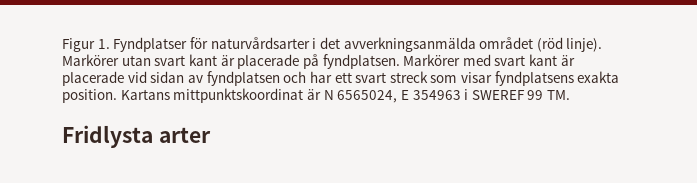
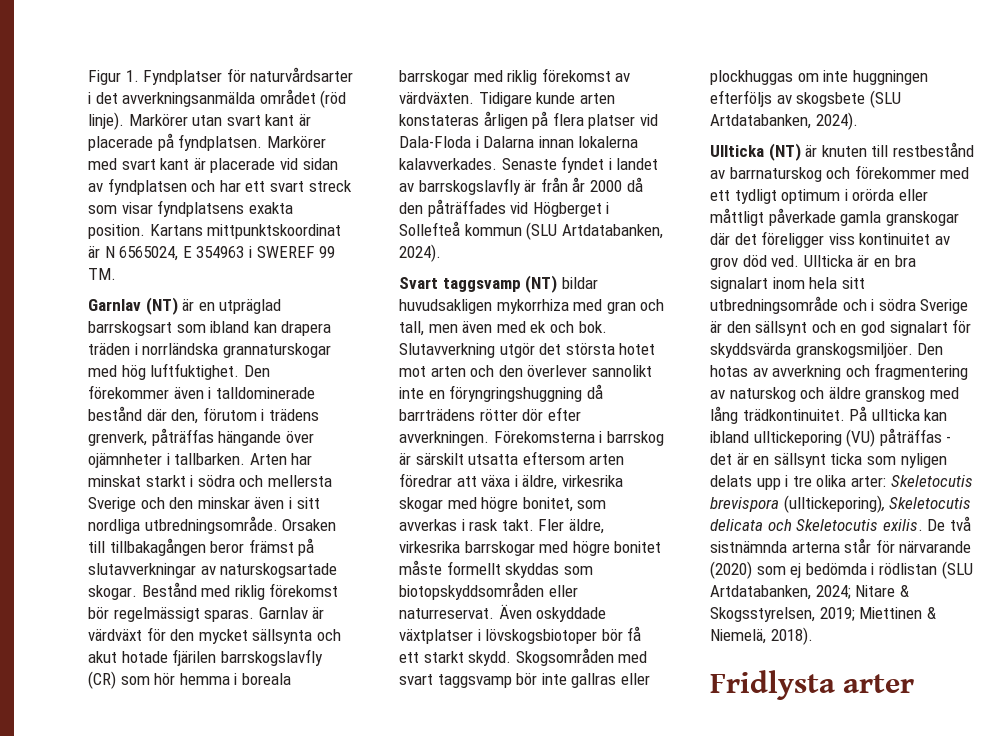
+ Garnlav (NT) är en utpräglad barrskogsart som ibland kan drapera träden i norrländska grannaturskogar med hög luftfuktighet. Den förekommer även i talldominerade bestånd där den, förutom i trädens grenverk, påträffas hängande över ojämnheter i tallbarken. Arten har minskat starkt i södra och mellersta Sverige och den minskar även i sitt nordliga utbredningsområde. Orsaken till tillbakagången beror främst på slutavverkningar av naturskogsartade skogar. Bestånd med riklig förekomst bör regelmässigt sparas. Garnlav är värdväxt för den mycket sällsynta och akut hotade fjärilen barrskogslavfly (CR) som hör hemma i boreala barrskogar med riklig förekomst av värdväxten. Tidigare kunde arten konstateras årligen på flera platser vid Dala-Floda i Dalarna innan lokalerna kalavverkades. Senaste fyndet i landet av barrskogslavfly är från år 2000 då den påträffades vid Högberget i Sollefteå kommun (SLU Artdatabanken, 2024).
+ Svart taggsvamp (NT) bildar huvudsakligen mykorrhiza med gran och tall, men även med ek och bok. Slutavverkning utgör det största hotet mot arten och den överlever sannolikt inte en föryngringshuggning då barrträdens rötter dör efter avverkningen. Förekomsterna i barrskog är särskilt utsatta eftersom arten föredrar att växa i äldre, virkesrika skogar med högre bonitet, som avverkas i rask takt. Fler äldre, virkesrika barrskogar med högre bonitet måste formellt skyddas som biotopskyddsområden eller naturreservat. Även oskyddade växtplatser i lövskogsbiotoper bör få ett starkt skydd. Skogsområden med svart taggsvamp bör inte gallras eller plockhuggas om inte huggningen efterföljs av skogsbete (SLU Artdatabanken, 2024).
+ Ullticka (NT) är knuten till restbestånd av barrnaturskog och förekommer med ett tydligt optimum i orörda eller måttligt påverkade gamla granskogar där det föreligger viss kontinuitet av grov död ved. Ullticka är en bra signalart inom hela sitt utbredningsområde och i södra Sverige är den sällsynt och en god signalart för skyddsvärda granskogsmiljöer. Den hotas av avverkning och fragmentering av naturskog och äldre granskog med lång trädkontinuitet. På ullticka kan ibland ulltickeporing (VU) påträffas - det är en sällsynt ticka som nyligen delats upp i tre olika arter: Skeletocutis brevispora (ulltickeporing), Skeletocutis delicata och Skeletocutis exilis. De två sistnämnda arterna står för närvarande (2020) som ej bedömda i rödlistan (SLU Artdatabanken, 2024; Nitare & Skogsstyrelsen, 2019; Miettinen & Niemelä, 2018).

